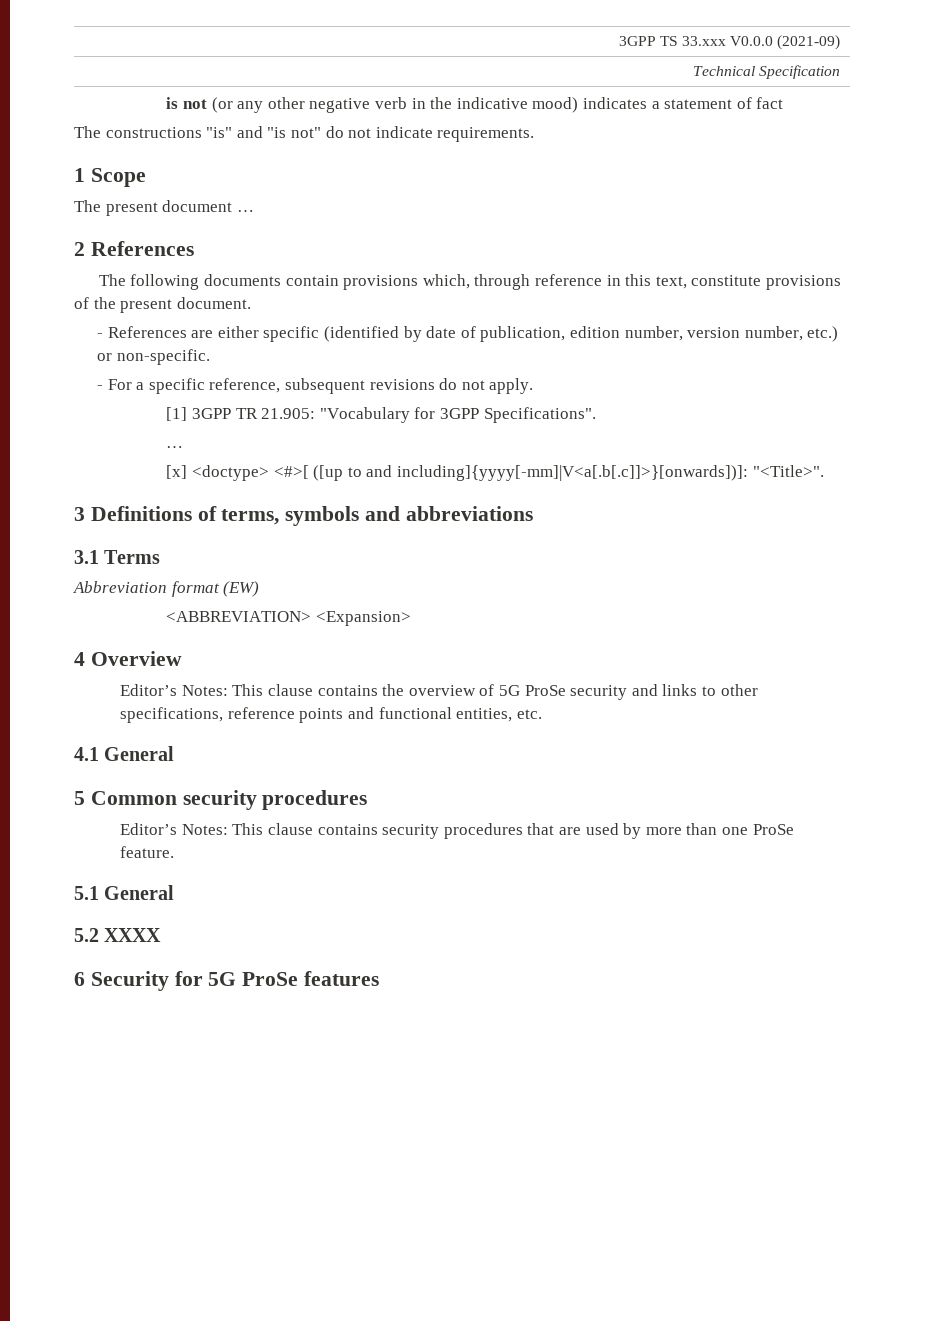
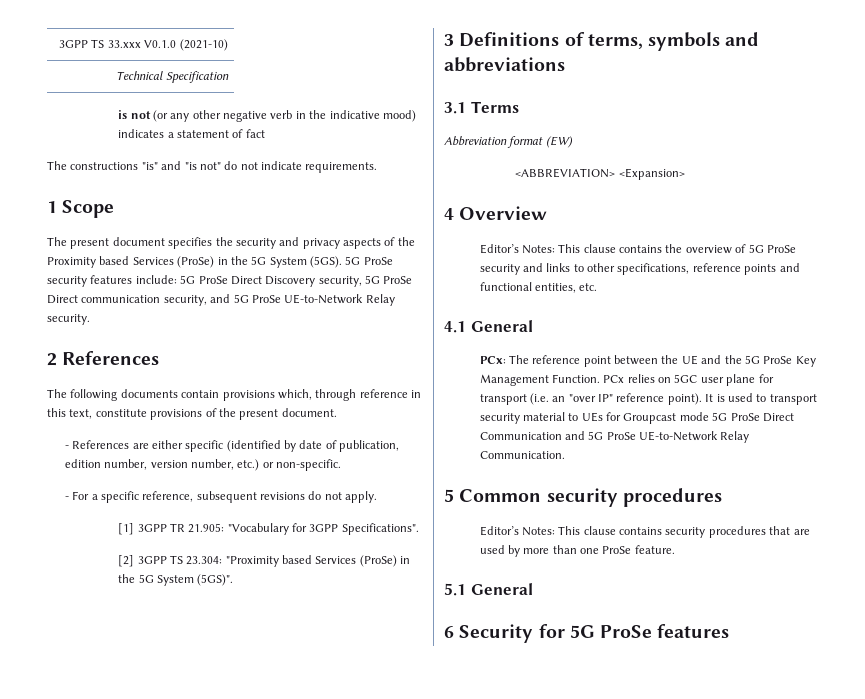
- 3GPP TS 33.xxx V0.0.0 (2021-09)
+ 3GPP TS 33.xxx V0.1.0 (2021-10)
- The present document …
+ The present document specifies the security and privacy aspects of the Proximity based Services (ProSe) in the 5G System (5GS). 5G ProSe security features include: 5G ProSe Direct Discovery security, 5G ProSe Direct communication security, and 5G ProSe UE-to-Network Relay security.
  [1] 3GPP TR 21.905: "Vocabulary for 3GPP Specifications".
- …
- [x] <doctype> <#>[ ([up to and including]{yyyy[-mm]|V<a[.b[.c]]>}[onwards])]: "<Title>".
+ [2] 3GPP TS 23.304: "Proximity based Services (ProSe) in the 5G System (5GS)".
+ PCx: The reference point between the UE and the 5G ProSe Key Management Function. PCx relies on 5GC user plane for transport (i.e. an "over IP" reference point). It is used to transport security material to UEs for Groupcast mode 5G ProSe Direct Communication and 5G ProSe UE-to-Network Relay Communication.
- 5.2 XXXX

